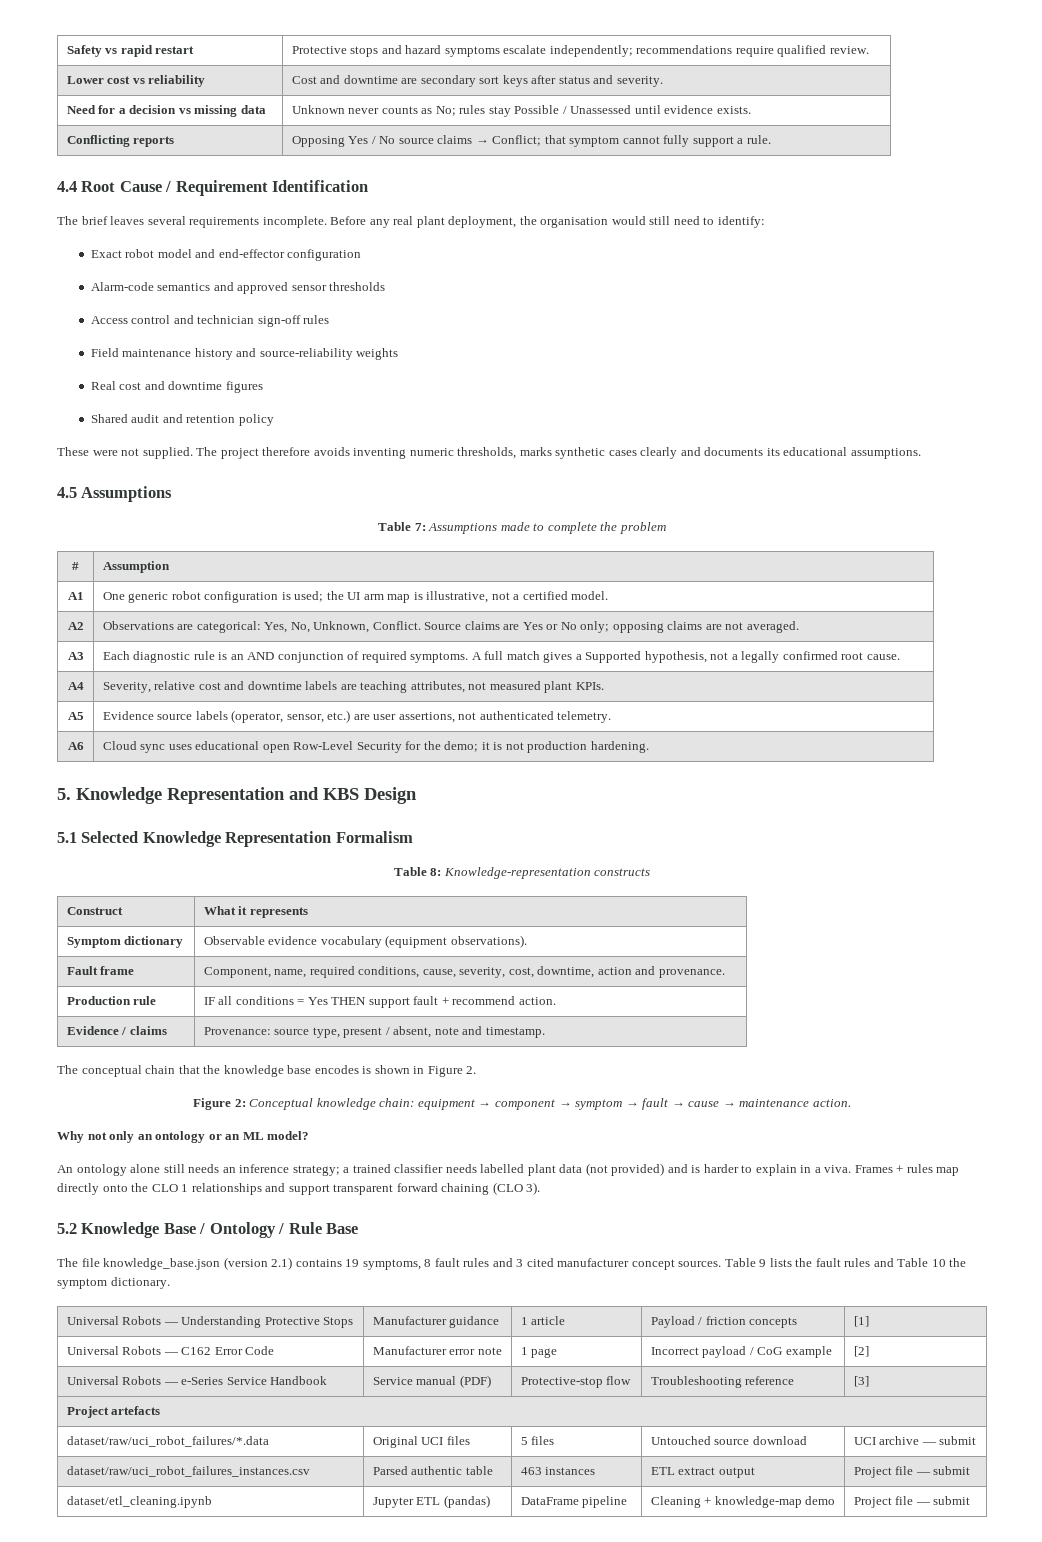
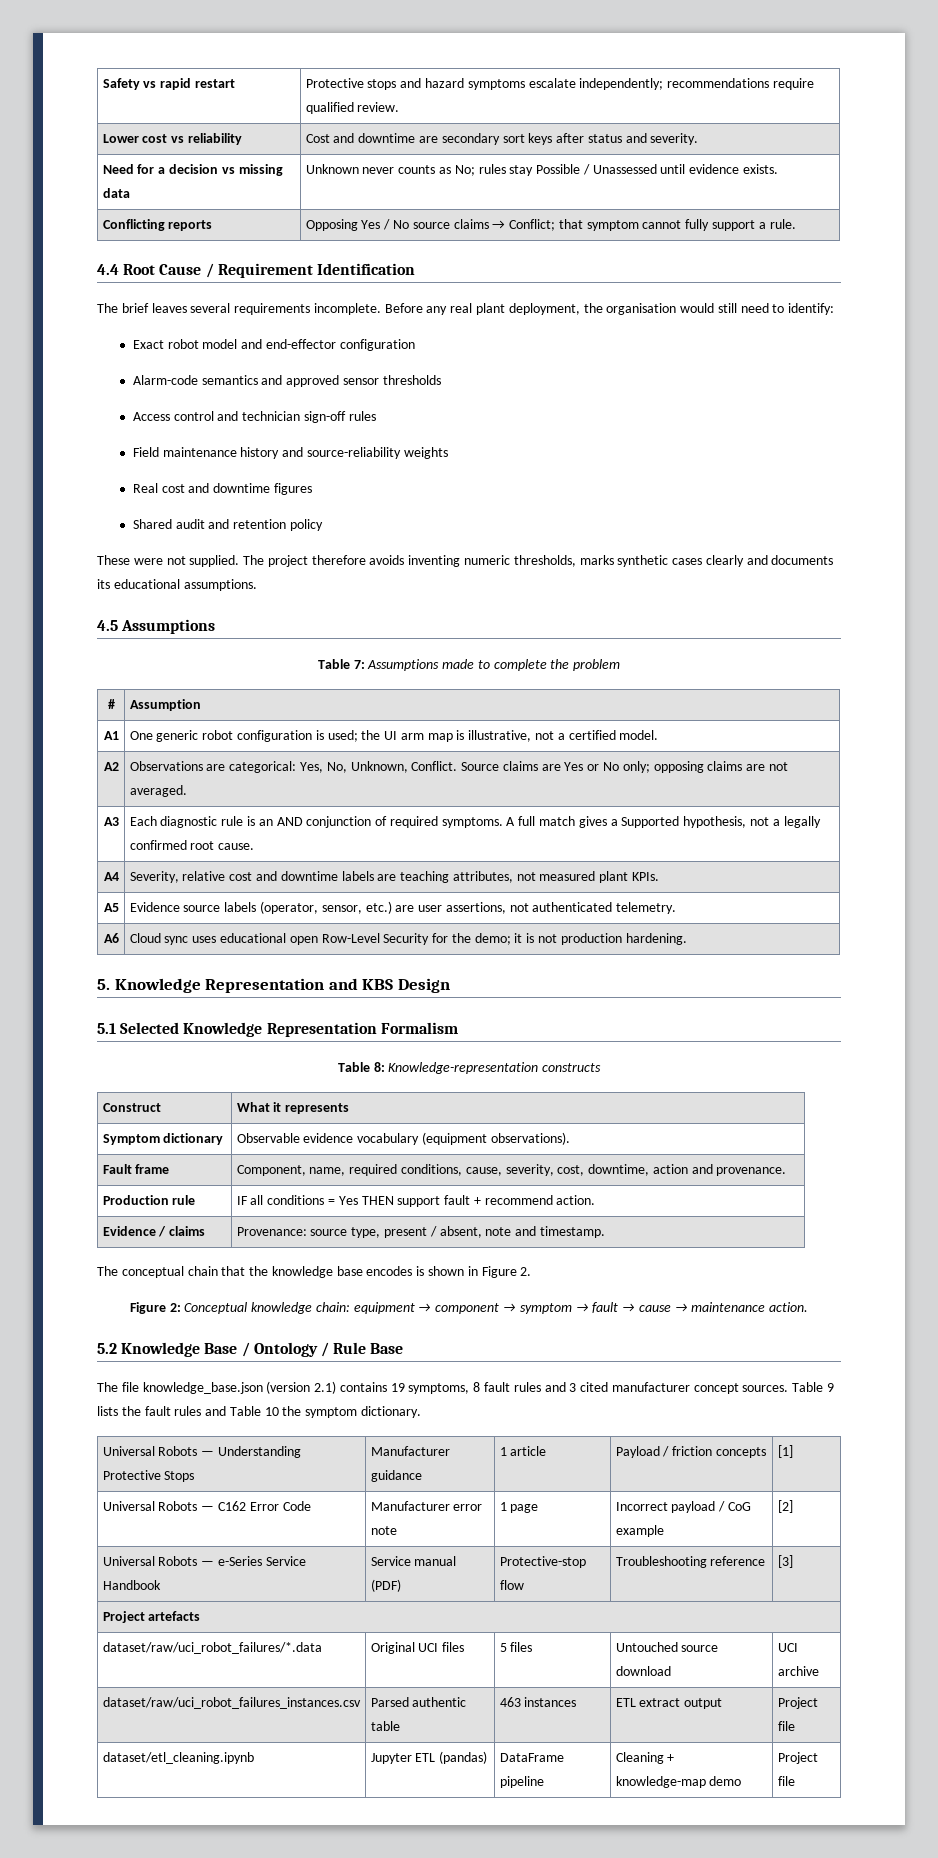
- Why not only an ontology or an ML model?
- An ontology alone still needs an inference strategy; a trained classifier needs labelled plant data (not provided) and is harder to explain in a viva. Frames + rules map directly onto the CLO 1 relationships and support transparent forward chaining (CLO 3).
- dataset/raw/uci_robot_failures/*.data | Original UCI files | 5 files | Untouched source download | UCI archive — submit
+ dataset/raw/uci_robot_failures/*.data | Original UCI files | 5 files | Untouched source download | UCI archive
- dataset/raw/uci_robot_failures_instances.csv | Parsed authentic table | 463 instances | ETL extract output | Project file — submit
+ dataset/raw/uci_robot_failures_instances.csv | Parsed authentic table | 463 instances | ETL extract output | Project file
- dataset/etl_cleaning.ipynb | Jupyter ETL (pandas) | DataFrame pipeline | Cleaning + knowledge-map demo | Project file — submit
+ dataset/etl_cleaning.ipynb | Jupyter ETL (pandas) | DataFrame pipeline | Cleaning + knowledge-map demo | Project file

